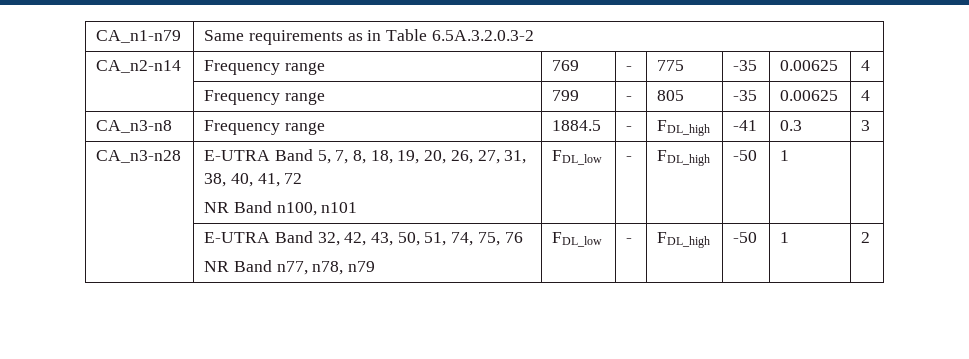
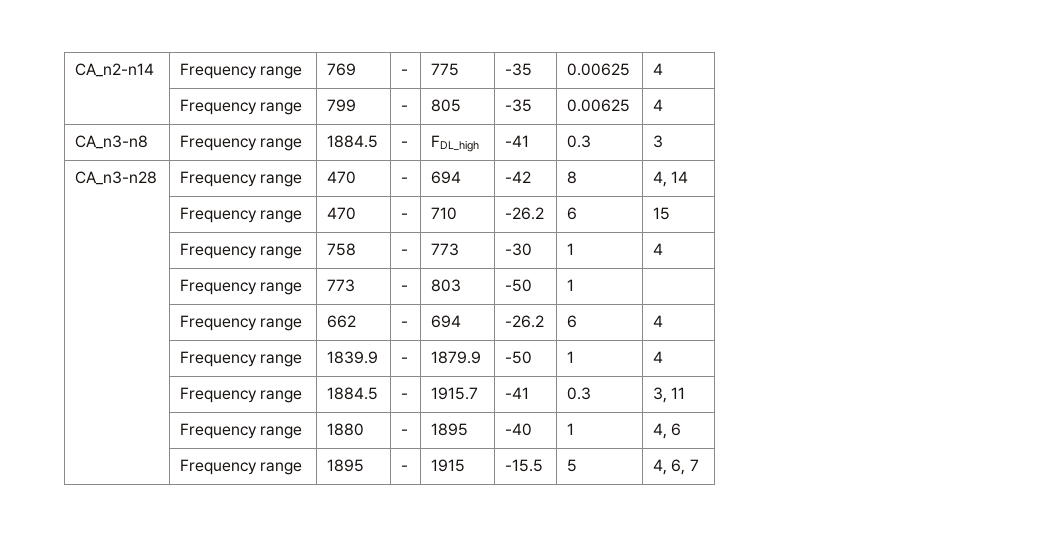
- CA_n1-n79 | Same requirements as in Table 6.5A.3.2.0.3-2
- CA_n3-n28 | E-UTRA Band 5, 7, 8, 18, 19, 20, 26, 27, 31, 38, 40, 41, 72
- NR Band n100, n101 | FDL_low | - | FDL_high | -50 | 1 |
- | E-UTRA Band 32, 42, 43, 50, 51, 74, 75, 76
- NR Band n77, n78, n79 | FDL_low | - | FDL_high | -50 | 1 | 2
+ CA_n3-n28 | Frequency range | 470 | - | 694 | -42 | 8 | 4, 14
+ | Frequency range | 470 | - | 710 | -26.2 | 6 | 15
+ | Frequency range | 758 | - | 773 | -30 | 1 | 4
+ | Frequency range | 773 | - | 803 | -50 | 1 |
+ | Frequency range | 662 | - | 694 | -26.2 | 6 | 4
+ | Frequency range | 1839.9 | - | 1879.9 | -50 | 1 | 4
+ | Frequency range | 1884.5 | - | 1915.7 | -41 | 0.3 | 3, 11
+ | Frequency range | 1880 | - | 1895 | -40 | 1 | 4, 6
+ | Frequency range | 1895 | - | 1915 | -15.5 | 5 | 4, 6, 7

